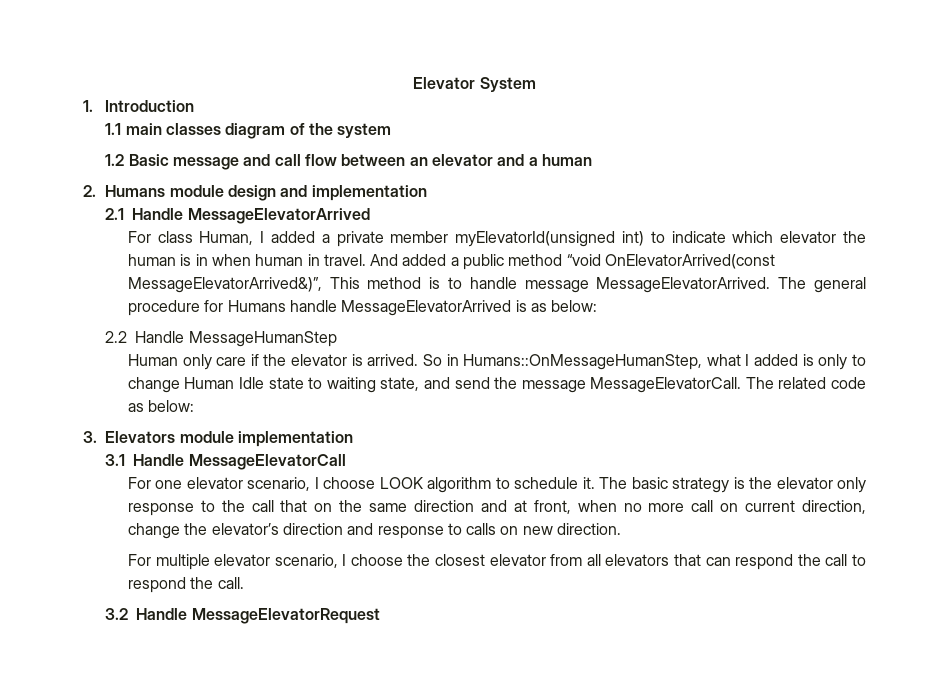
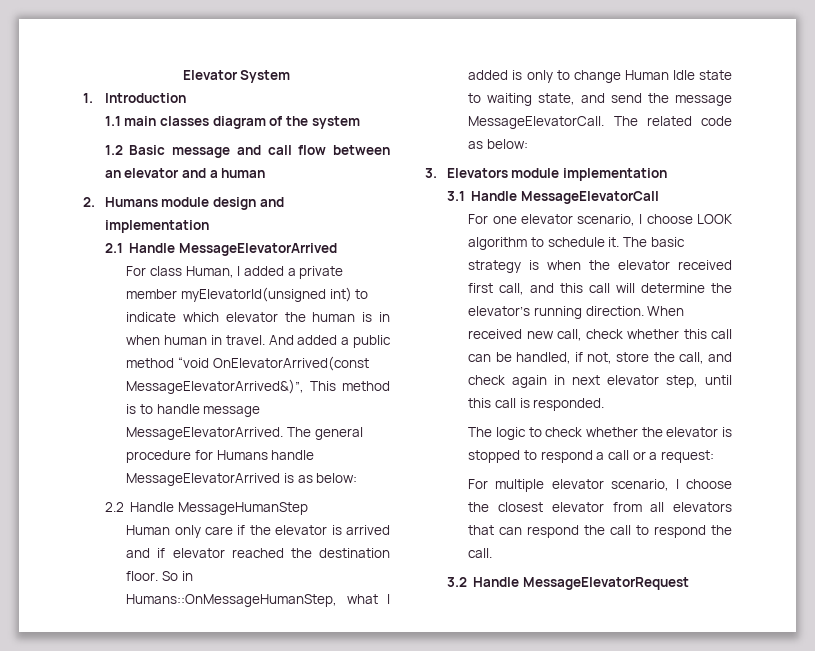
- Human only care if the elevator is arrived.
+ Human only care if the elevator is arrived and if elevator reached the destination floor.
- The basic strategy is the elevator only response to the call that on the same direction and at front, when no more call on current direction, change the elevator’s direction and response to calls on new direction.
+ The basic strategy is when the elevator received first call, and this call will determine the elevator’s running direction. When received new call, check whether this call can be handled, if not, store the call, and check again in next elevator step, until this call is responded.
+ The logic to check whether the elevator is stopped to respond a call or a request:

